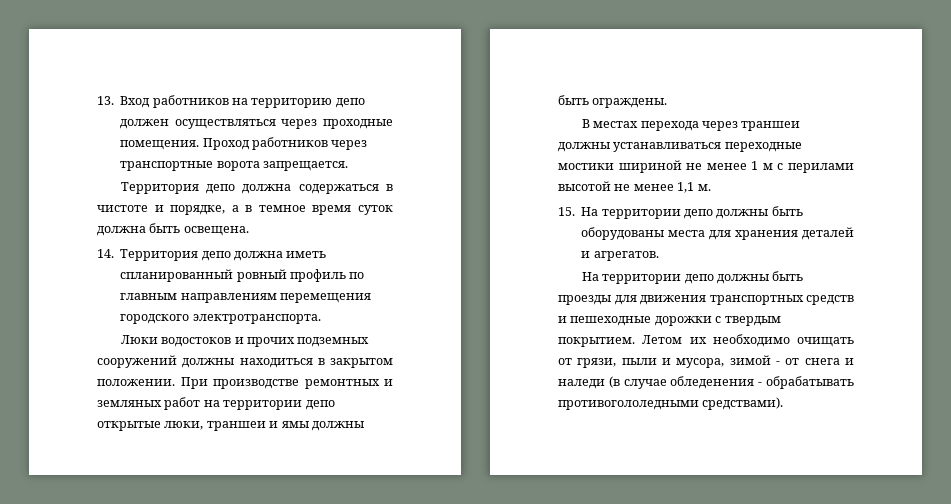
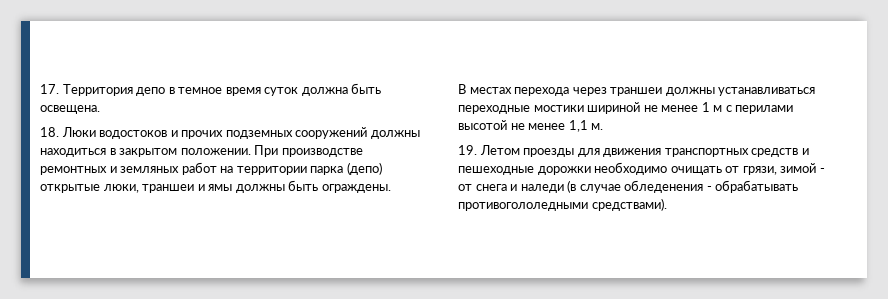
- 13. Вход работников на территорию депо должен осуществляться через проходные помещения. Проход работников через транспортные ворота запрещается.
- Территория депо должна содержаться в чистоте и порядке, а в темное время суток должна быть освещена.
+ 17. Территория депо в темное время суток должна быть освещена.
- 14. Территория депо должна иметь спланированный ровный профиль по главным направлениям перемещения городского электротранспорта.
- Люки водостоков и прочих подземных сооружений должны находиться в закрытом положении.
+ 18. Люки водостоков и прочих подземных сооружений должны находиться в закрытом положении.
- При производстве ремонтных и земляных работ на территории депо открытые люки, траншеи и ямы должны быть ограждены.
+ При производстве ремонтных и земляных работ на территории парка (депо) открытые люки, траншеи и ямы должны быть ограждены.
- 15. На территории депо должны быть оборудованы места для хранения деталей и агрегатов.
- На территории депо должны быть проезды для движения транспортных средств и пешеходные дорожки с твердым покрытием. Летом их необходимо очищать от грязи, пыли и мусора, зимой - от снега и наледи (в случае обледенения - обрабатывать противогололедными средствами).
+ 19. Летом проезды для движения транспортных средств и пешеходные дорожки необходимо очищать от грязи, зимой - от снега и наледи (в случае обледенения - обрабатывать противогололедными средствами).

